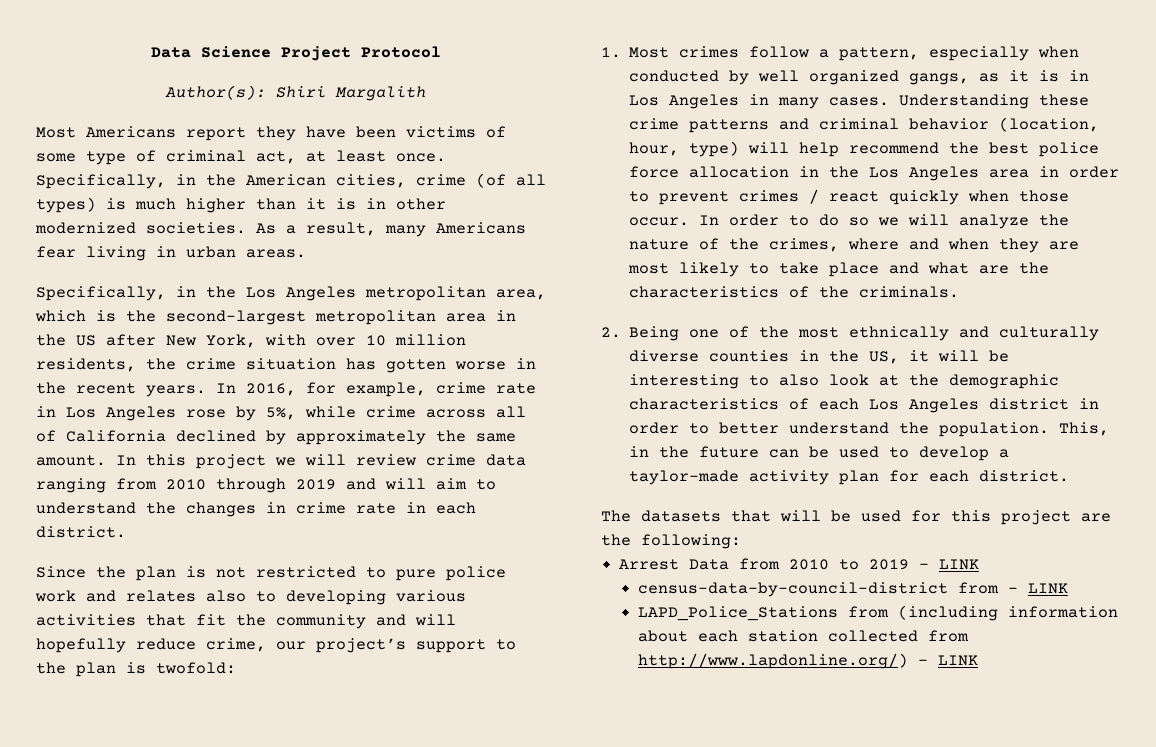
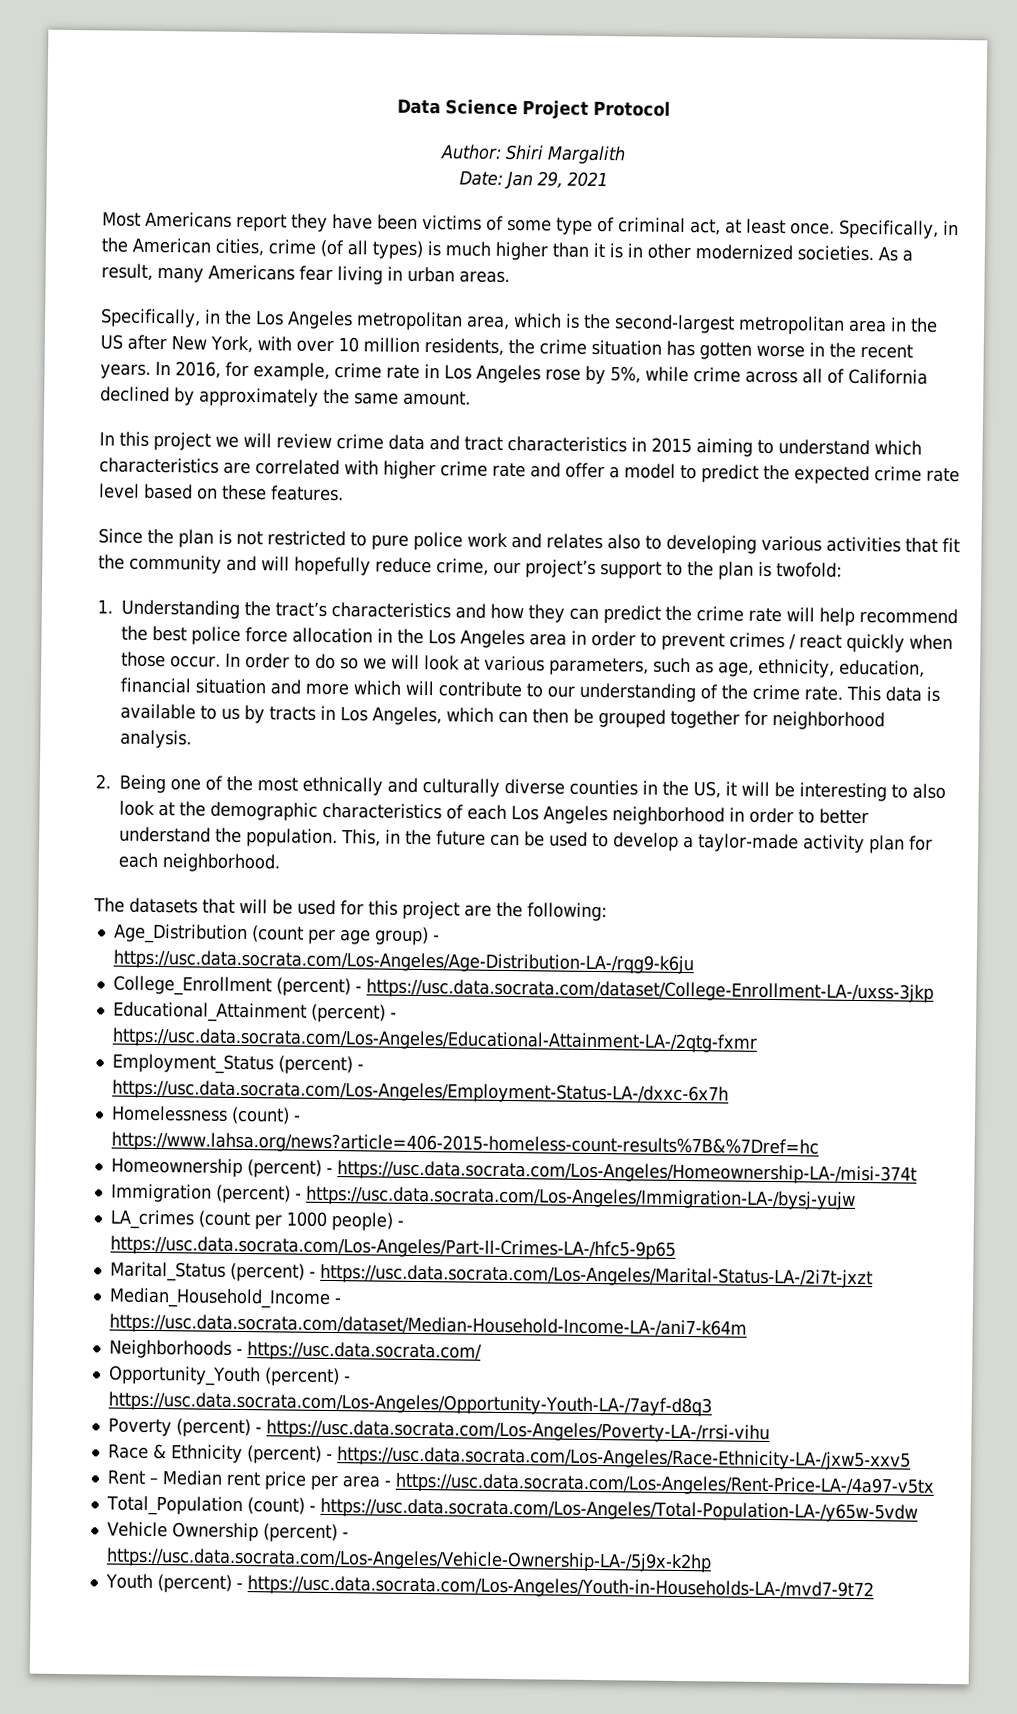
- Author(s): Shiri Margalith
+ Author: Shiri Margalith
+ Date: Jan 29, 2021
- In 2016, for example, crime rate in Los Angeles rose by 5%, while crime across all of California declined by approximately the same amount. In this project we will review crime data ranging from 2010 through 2019 and will aim to understand the changes in crime rate in each district.
+ In 2016, for example, crime rate in Los Angeles rose by 5%, while crime across all of California declined by approximately the same amount.
+ In this project we will review crime data and tract characteristics in 2015 aiming to understand which characteristics are correlated with higher crime rate and offer a model to predict the expected crime rate level based on these features.
- 1. Most crimes follow a pattern, especially when conducted by well organized gangs, as it is in Los Angeles in many cases. Understanding these crime patterns and criminal behavior (location, hour, type) will help recommend the best police force allocation in the Los Angeles area in order to prevent crimes / react quickly when those occur.
+ 1. Understanding the tract’s characteristics and how they can predict the crime rate will help recommend the best police force allocation in the Los Angeles area in order to prevent crimes / react quickly when those occur.
- In order to do so we will analyze the nature of the crimes, where and when they are most likely to take place and what are the characteristics of the criminals.
+ In order to do so we will look at various parameters, such as age, ethnicity, education, financial situation and more which will contribute to our understanding of the crime rate. This data is available to us by tracts in Los Angeles, which can then be grouped together for neighborhood analysis.
- 2. Being one of the most ethnically and culturally diverse counties in the US, it will be interesting to also look at the demographic characteristics of each Los Angeles district in order to better understand the population.
+ 2. Being one of the most ethnically and culturally diverse counties in the US, it will be interesting to also look at the demographic characteristics of each Los Angeles neighborhood in order to better understand the population.
- This, in the future can be used to develop a taylor-made activity plan for each district.
+ This, in the future can be used to develop a taylor-made activity plan for each neighborhood.
- Arrest Data from 2010 to 2019 - LINK
- census-data-by-council-district from - LINK
- LAPD_Police_Stations from (including information about each station collected from http://www.lapdonline.org/) - LINK
+ Age_Distribution (count per age group) - https://usc.data.socrata.com/Los-Angeles/Age-Distribution-LA-/rqg9-k6ju
+ College_Enrollment (percent) - https://usc.data.socrata.com/dataset/College-Enrollment-LA-/uxss-3jkp
+ Educational_Attainment (percent) - https://usc.data.socrata.com/Los-Angeles/Educational-Attainment-LA-/2qtg-fxmr
+ Employment_Status (percent) - https://usc.data.socrata.com/Los-Angeles/Employment-Status-LA-/dxxc-6x7h
+ Homelessness (count) - https://www.lahsa.org/news?article=406-2015-homeless-count-results%7B&%7Dref=hc
+ Homeownership (percent) - https://usc.data.socrata.com/Los-Angeles/Homeownership-LA-/misi-374t
+ Immigration (percent) - https://usc.data.socrata.com/Los-Angeles/Immigration-LA-/bysj-yujw
+ LA_crimes (count per 1000 people) - https://usc.data.socrata.com/Los-Angeles/Part-II-Crimes-LA-/hfc5-9p65
+ Marital_Status (percent) - https://usc.data.socrata.com/Los-Angeles/Marital-Status-LA-/2i7t-jxzt
+ Median_Household_Income - https://usc.data.socrata.com/dataset/Median-Household-Income-LA-/ani7-k64m
+ Neighborhoods - https://usc.data.socrata.com/
+ Opportunity_Youth (percent) - https://usc.data.socrata.com/Los-Angeles/Opportunity-Youth-LA-/7ayf-d8q3
+ Poverty (percent) - https://usc.data.socrata.com/Los-Angeles/Poverty-LA-/rrsi-vihu
+ Race & Ethnicity (percent) - https://usc.data.socrata.com/Los-Angeles/Race-Ethnicity-LA-/jxw5-xxv5
+ Rent – Median rent price per area - https://usc.data.socrata.com/Los-Angeles/Rent-Price-LA-/4a97-v5tx
+ Total_Population (count) - https://usc.data.socrata.com/Los-Angeles/Total-Population-LA-/y65w-5vdw
+ Vehicle Ownership (percent) - https://usc.data.socrata.com/Los-Angeles/Vehicle-Ownership-LA-/5j9x-k2hp
+ Youth (percent) - https://usc.data.socrata.com/Los-Angeles/Youth-in-Households-LA-/mvd7-9t72

